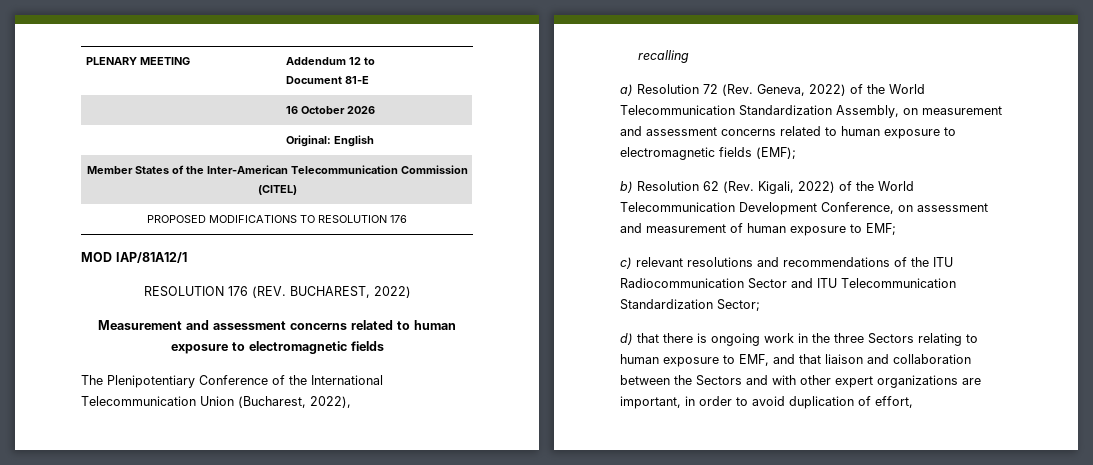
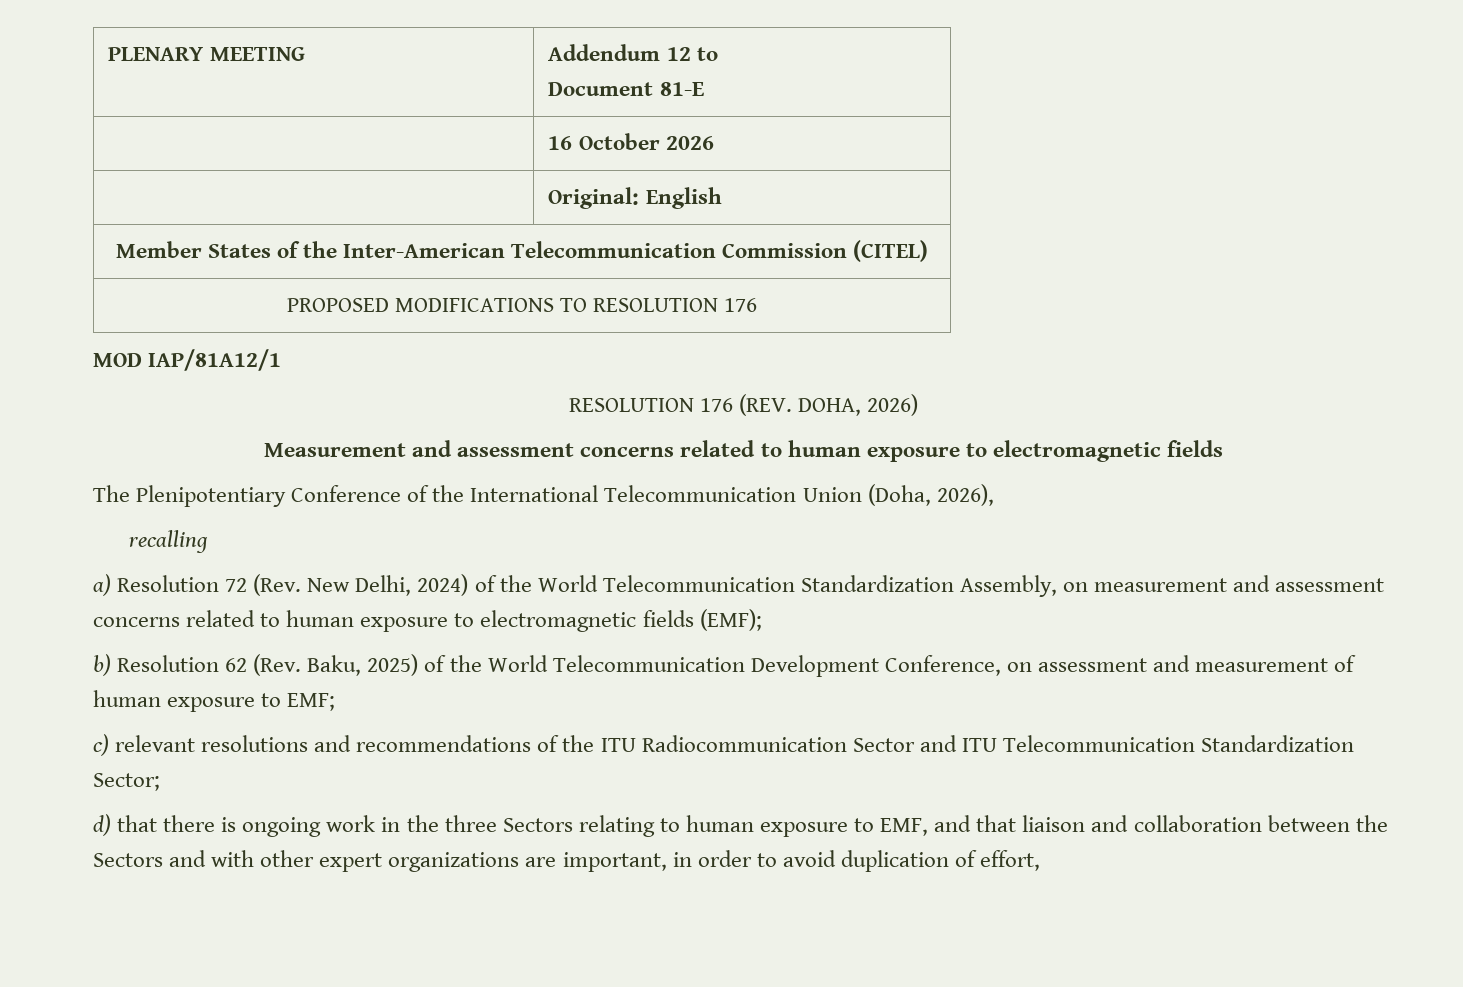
- RESOLUTION 176 (REV. BUCHAREST, 2022)
+ RESOLUTION 176 (REV. DOHA, 2026)
- The Plenipotentiary Conference of the International Telecommunication Union (Bucharest, 2022),
+ The Plenipotentiary Conference of the International Telecommunication Union (Doha, 2026),
- a) Resolution 72 (Rev. Geneva, 2022) of the World Telecommunication Standardization Assembly, on measurement and assessment concerns related to human exposure to electromagnetic fields (EMF);
+ a) Resolution 72 (Rev. New Delhi, 2024) of the World Telecommunication Standardization Assembly, on measurement and assessment concerns related to human exposure to electromagnetic fields (EMF);
- b) Resolution 62 (Rev. Kigali, 2022) of the World Telecommunication Development Conference, on assessment and measurement of human exposure to EMF;
+ b) Resolution 62 (Rev. Baku, 2025) of the World Telecommunication Development Conference, on assessment and measurement of human exposure to EMF;

